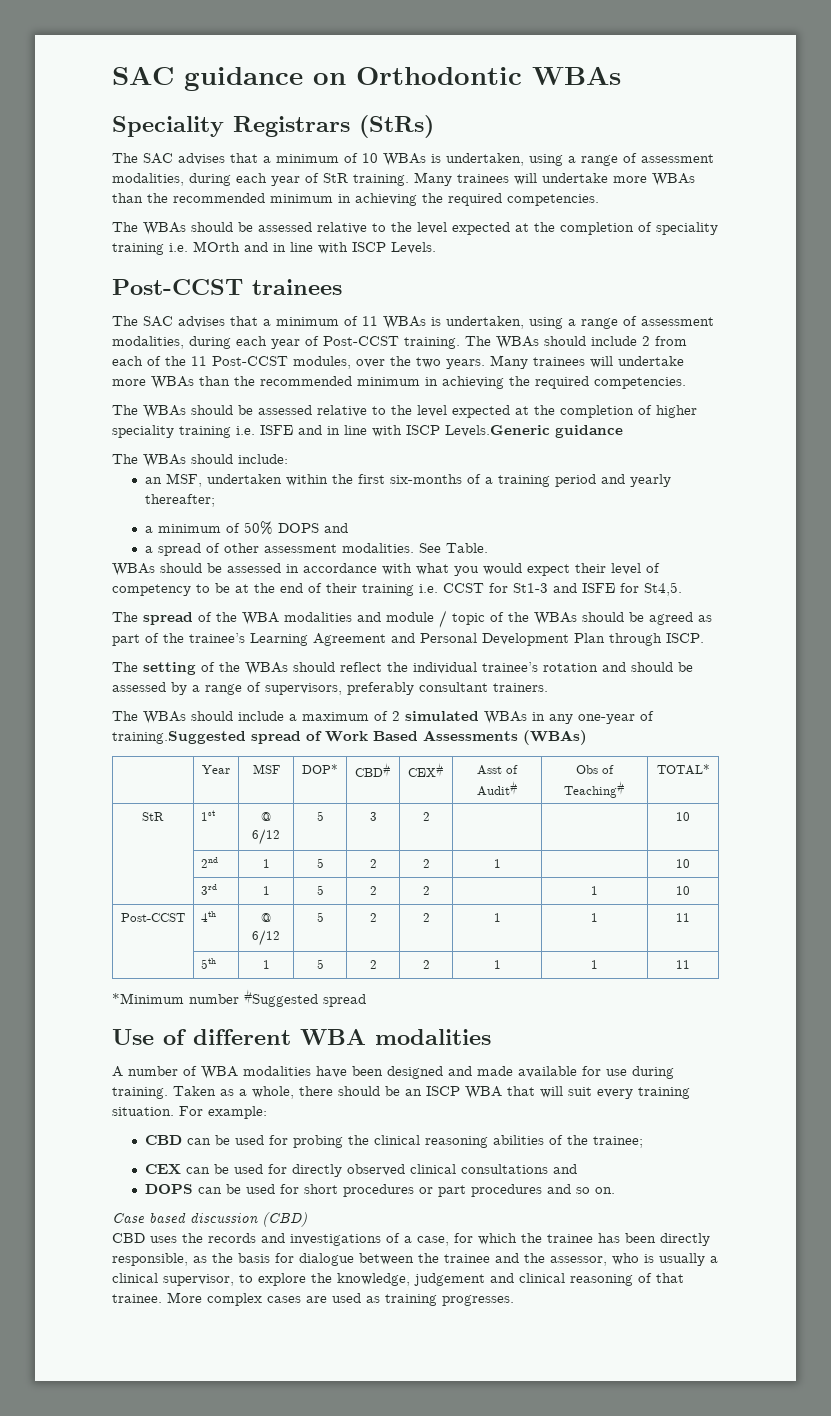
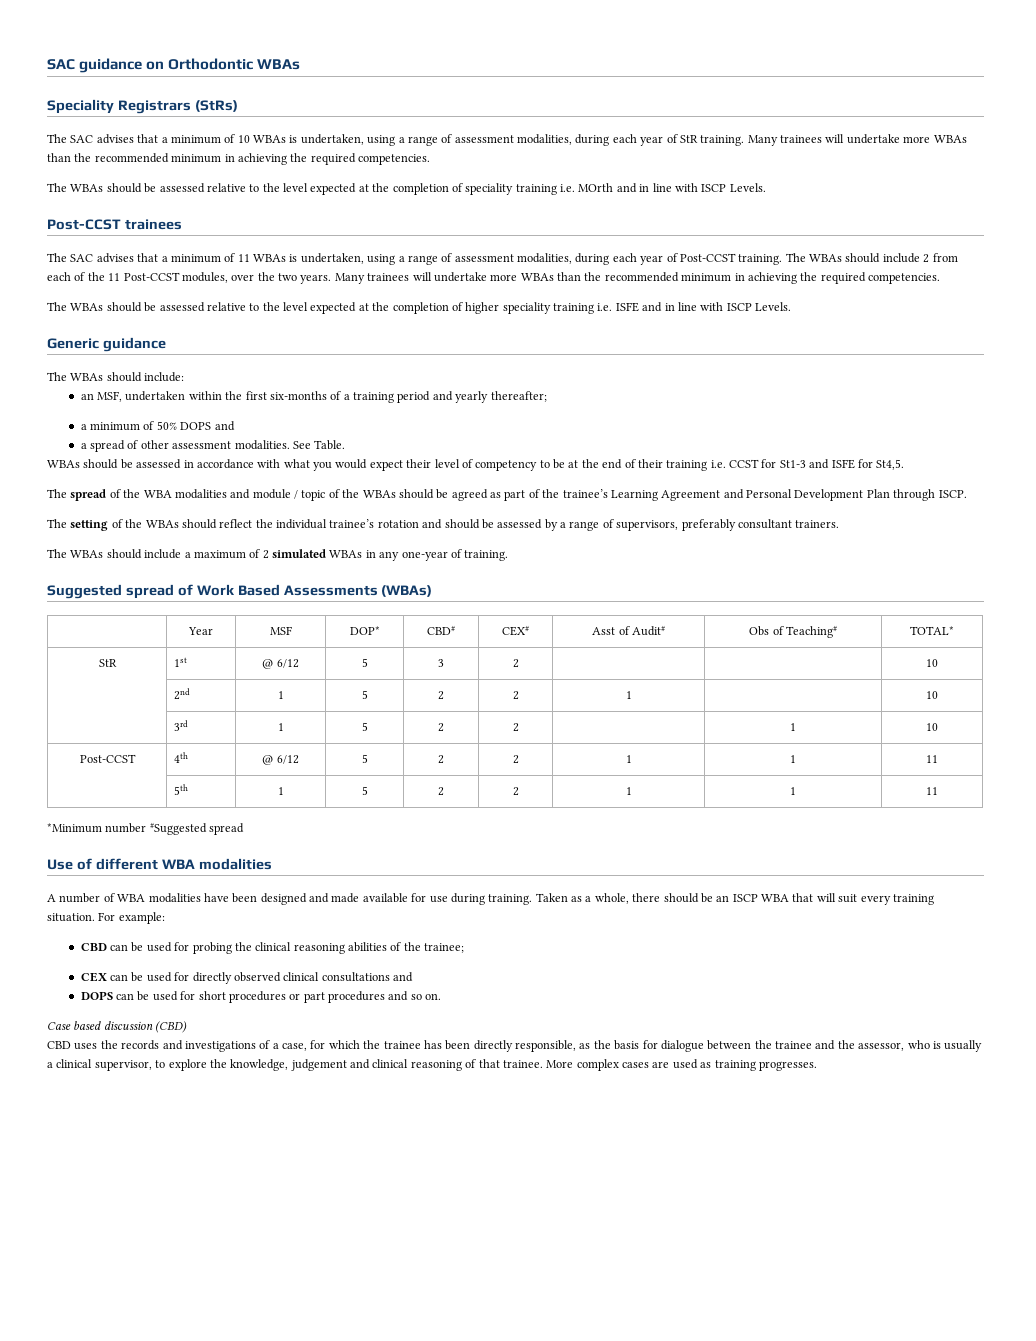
- The WBAs should be assessed relative to the level expected at the completion of higher speciality training i.e. ISFE and in line with ISCP Levels.Generic guidance
+ The WBAs should be assessed relative to the level expected at the completion of higher speciality training i.e. ISFE and in line with ISCP Levels.
+ Generic guidance
- The WBAs should include a maximum of 2 simulated WBAs in any one-year of training.Suggested spread of Work Based Assessments (WBAs)
+ The WBAs should include a maximum of 2 simulated WBAs in any one-year of training.
+ Suggested spread of Work Based Assessments (WBAs)

